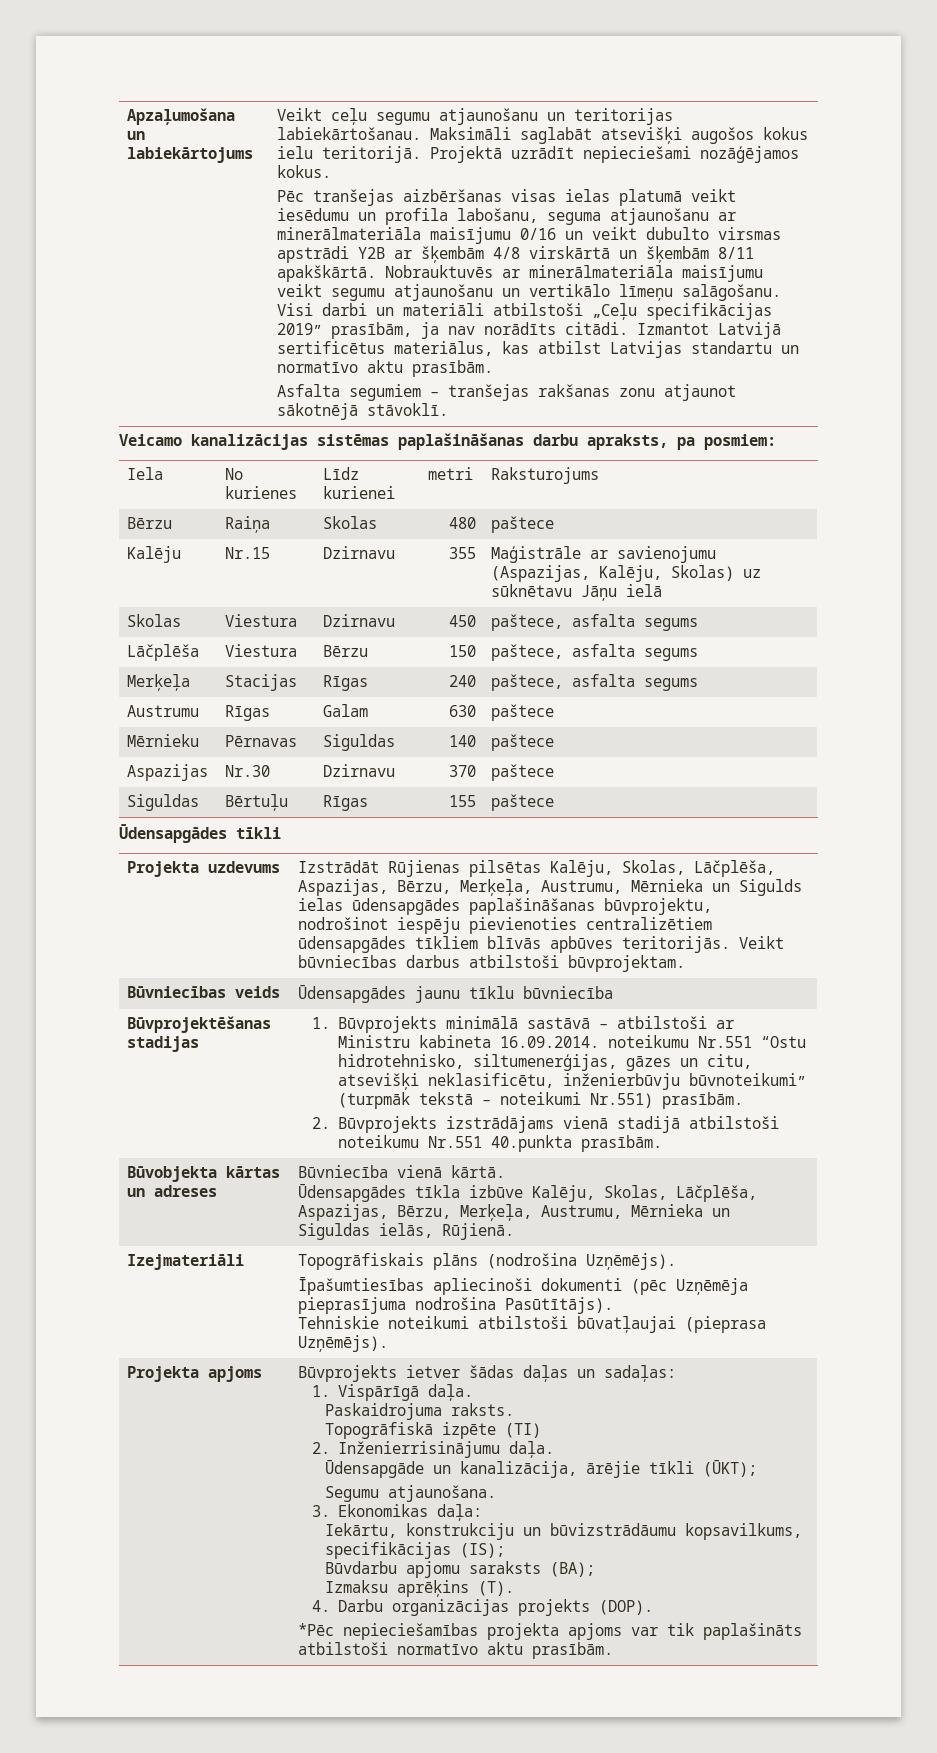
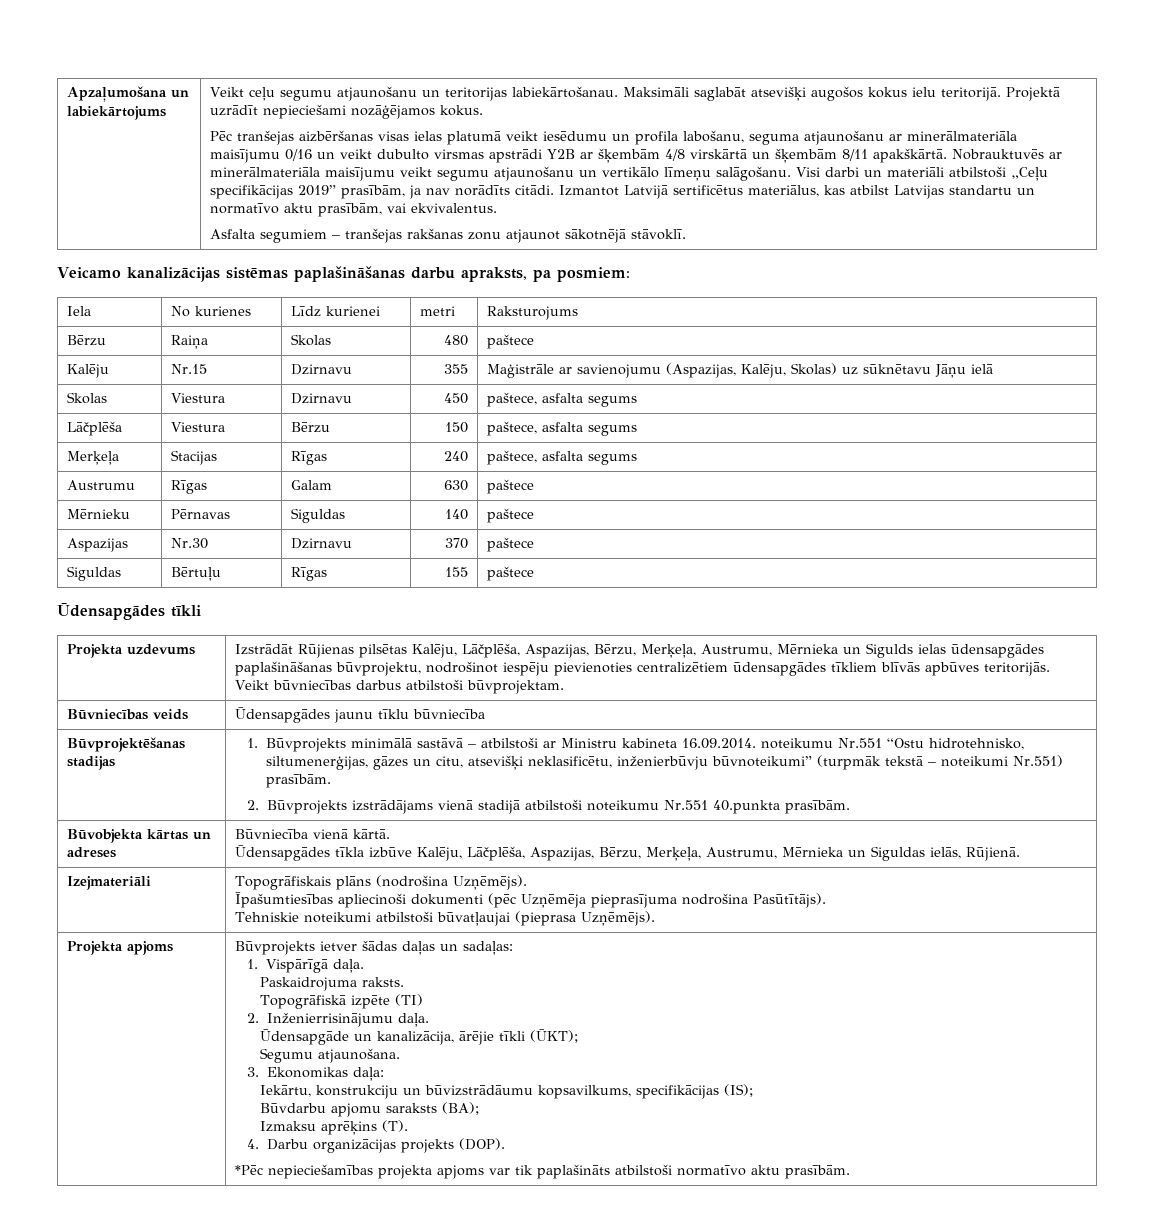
- Izmantot Latvijā sertificētus materiālus, kas atbilst Latvijas standartu un normatīvo aktu prasībām.
+ Izmantot Latvijā sertificētus materiālus, kas atbilst Latvijas standartu un normatīvo aktu prasībām, vai ekvivalentus.
- Projekta uzdevums | Izstrādāt Rūjienas pilsētas Kalēju, Skolas, Lāčplēša, Aspazijas, Bērzu, Merķeļa, Austrumu, Mērnieka un Sigulds ielas ūdensapgādes paplašināšanas būvprojektu, nodrošinot iespēju pievienoties centralizētiem ūdensapgādes tīkliem blīvās apbūves teritorijās. Veikt būvniecības darbus atbilstoši būvprojektam.
+ Projekta uzdevums | Izstrādāt Rūjienas pilsētas Kalēju, Lāčplēša, Aspazijas, Bērzu, Merķeļa, Austrumu, Mērnieka un Sigulds ielas ūdensapgādes paplašināšanas būvprojektu, nodrošinot iespēju pievienoties centralizētiem ūdensapgādes tīkliem blīvās apbūves teritorijās. Veikt būvniecības darbus atbilstoši būvprojektam.
  Būvobjekta kārtas un adreses | Būvniecība vienā kārtā.
- Ūdensapgādes tīkla izbūve Kalēju, Skolas, Lāčplēša, Aspazijas, Bērzu, Merķeļa, Austrumu, Mērnieka un Siguldas ielās, Rūjienā.
+ Ūdensapgādes tīkla izbūve Kalēju, Lāčplēša, Aspazijas, Bērzu, Merķeļa, Austrumu, Mērnieka un Siguldas ielās, Rūjienā.

